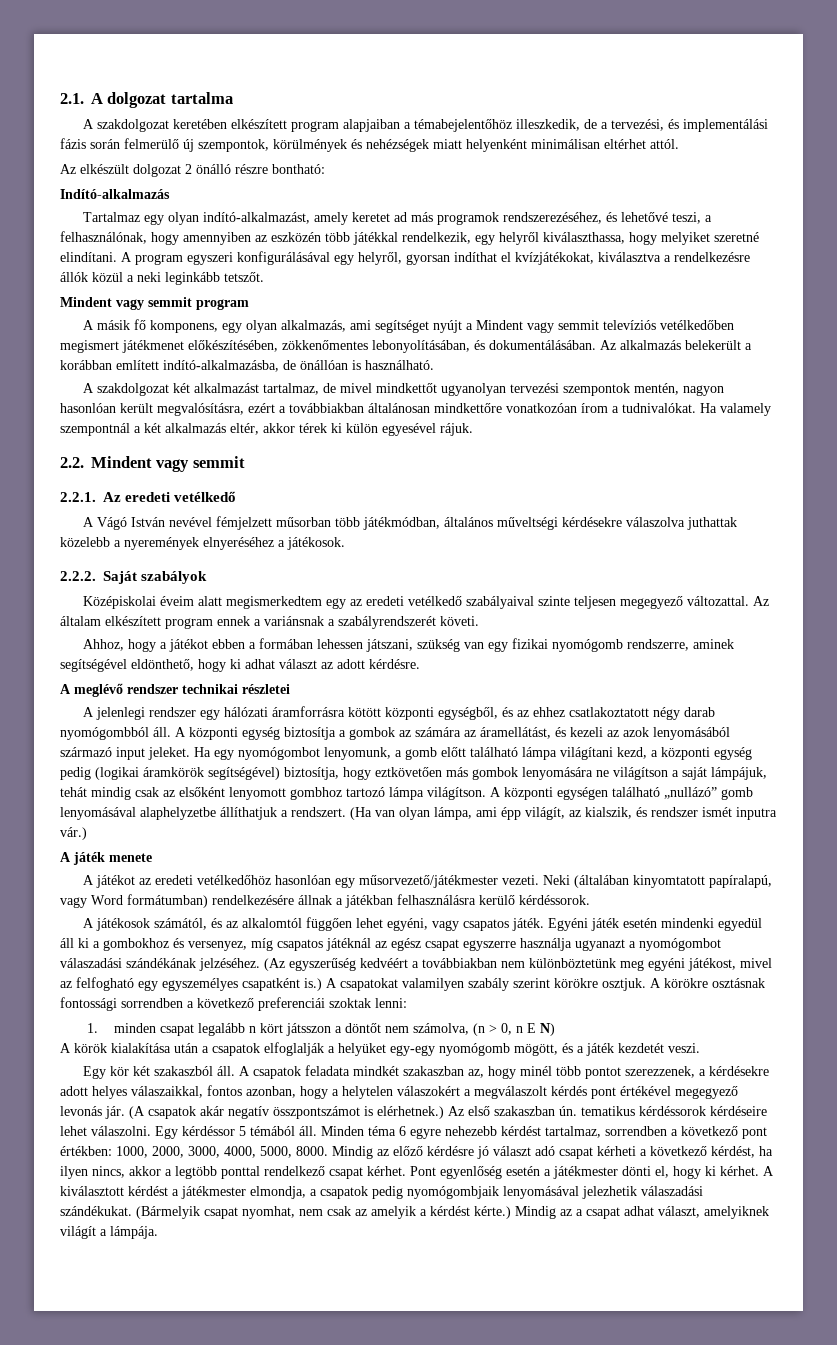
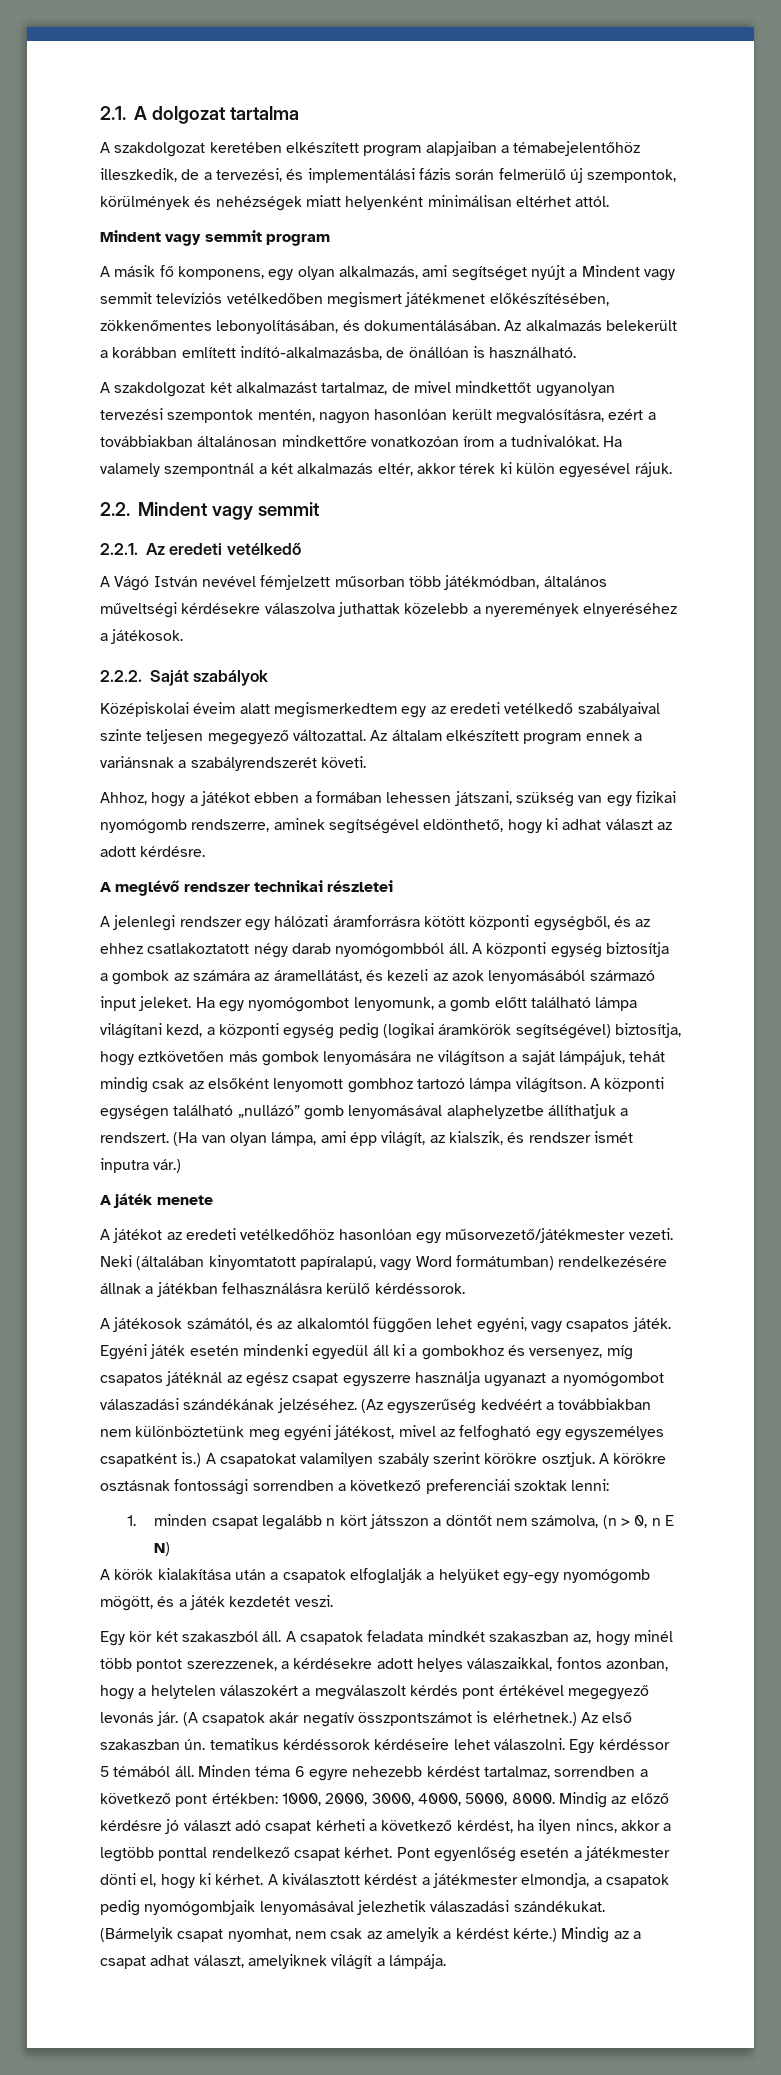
- Az elkészült dolgozat 2 önálló részre bontható:
- Indító-alkalmazás
- Tartalmaz egy olyan indító-alkalmazást, amely keretet ad más programok rendszerezéséhez, és lehetővé teszi, a felhasználónak, hogy amennyiben az eszközén több játékkal rendelkezik, egy helyről kiválaszthassa, hogy melyiket szeretné elindítani. A program egyszeri konfigurálásával egy helyről, gyorsan indíthat el kvízjátékokat, kiválasztva a rendelkezésre állók közül a neki leginkább tetszőt.

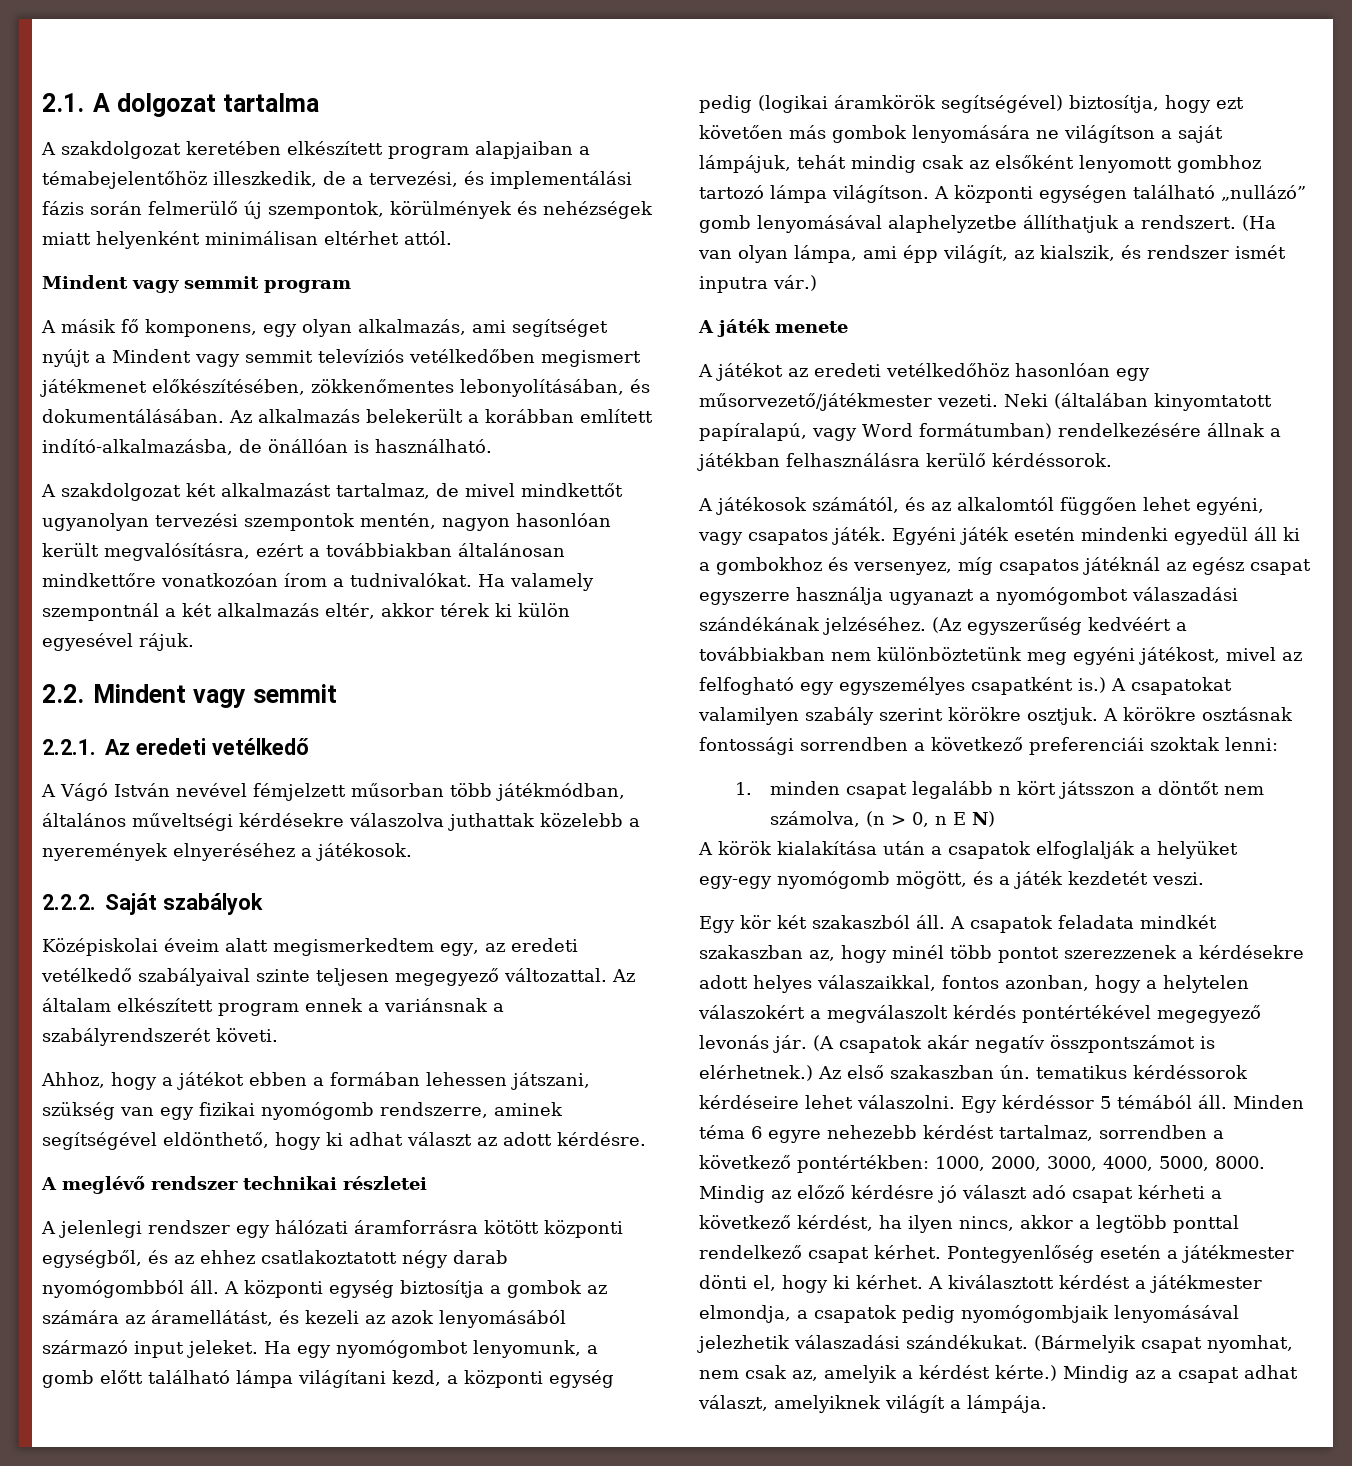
- Középiskolai éveim alatt megismerkedtem egy az eredeti vetélkedő szabályaival szinte teljesen megegyező változattal.
+ Középiskolai éveim alatt megismerkedtem egy, az eredeti vetélkedő szabályaival szinte teljesen megegyező változattal.
- Ha egy nyomógombot lenyomunk, a gomb előtt található lámpa világítani kezd, a központi egység pedig (logikai áramkörök segítségével) biztosítja, hogy eztkövetően más gombok lenyomására ne világítson a saját lámpájuk, tehát mindig csak az elsőként lenyomott gombhoz tartozó lámpa világítson.
+ Ha egy nyomógombot lenyomunk, a gomb előtt található lámpa világítani kezd, a központi egység pedig (logikai áramkörök segítségével) biztosítja, hogy ezt követően más gombok lenyomására ne világítson a saját lámpájuk, tehát mindig csak az elsőként lenyomott gombhoz tartozó lámpa világítson.
- A csapatok feladata mindkét szakaszban az, hogy minél több pontot szerezzenek, a kérdésekre adott helyes válaszaikkal, fontos azonban, hogy a helytelen válaszokért a megválaszolt kérdés pont értékével megegyező levonás jár.
+ A csapatok feladata mindkét szakaszban az, hogy minél több pontot szerezzenek a kérdésekre adott helyes válaszaikkal, fontos azonban, hogy a helytelen válaszokért a megválaszolt kérdés pontértékével megegyező levonás jár.
- Minden téma 6 egyre nehezebb kérdést tartalmaz, sorrendben a következő pont értékben: 1000, 2000, 3000, 4000, 5000, 8000.
+ Minden téma 6 egyre nehezebb kérdést tartalmaz, sorrendben a következő pontértékben: 1000, 2000, 3000, 4000, 5000, 8000.
- Pont egyenlőség esetén a játékmester dönti el, hogy ki kérhet.
+ Pontegyenlőség esetén a játékmester dönti el, hogy ki kérhet.
- (Bármelyik csapat nyomhat, nem csak az amelyik a kérdést kérte.)
+ (Bármelyik csapat nyomhat, nem csak az, amelyik a kérdést kérte.)

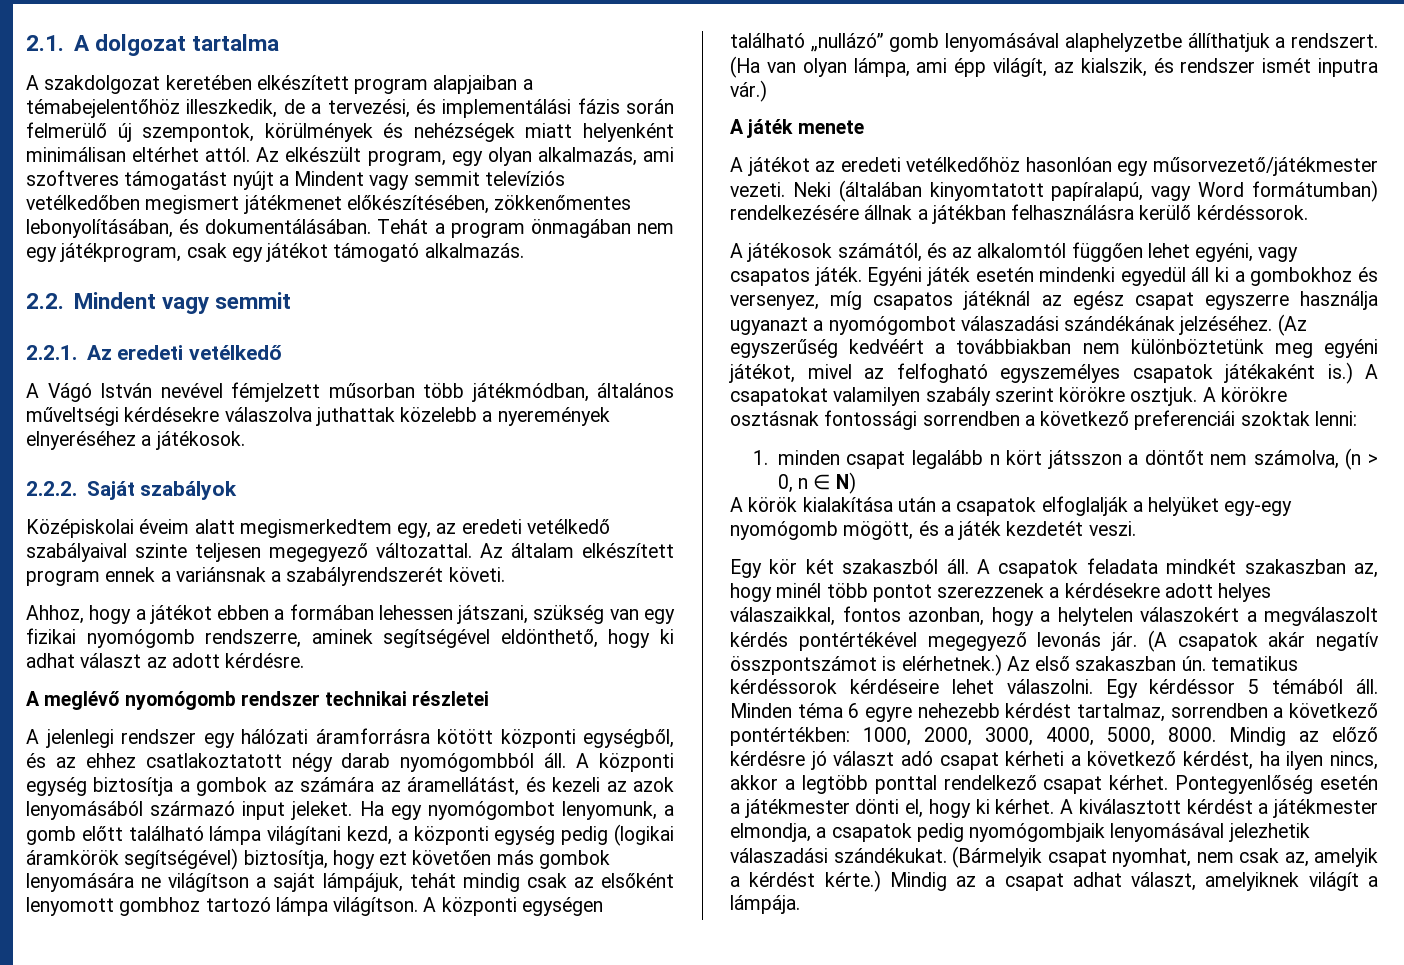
- A szakdolgozat keretében elkészített program alapjaiban a témabejelentőhöz illeszkedik, de a tervezési, és implementálási fázis során felmerülő új szempontok, körülmények és nehézségek miatt helyenként minimálisan eltérhet attól.
- Mindent vagy semmit program
- A másik fő komponens, egy olyan alkalmazás, ami segítséget nyújt a Mindent vagy semmit televíziós vetélkedőben megismert játékmenet előkészítésében, zökkenőmentes lebonyolításában, és dokumentálásában.
+ A szakdolgozat keretében elkészített program alapjaiban a témabejelentőhöz illeszkedik, de a tervezési, és implementálási fázis során felmerülő új szempontok, körülmények és nehézségek miatt helyenként minimálisan eltérhet attól. Az elkészült program, egy olyan alkalmazás, ami szoftveres támogatást nyújt a Mindent vagy semmit televíziós vetélkedőben megismert játékmenet előkészítésében, zökkenőmentes lebonyolításában, és dokumentálásában.
- Az alkalmazás belekerült a korábban említett indító-alkalmazásba, de önállóan is használható.
- A szakdolgozat két alkalmazást tartalmaz, de mivel mindkettőt ugyanolyan tervezési szempontok mentén, nagyon hasonlóan került megvalósításra, ezért a továbbiakban általánosan mindkettőre vonatkozóan írom a tudnivalókat. Ha valamely szempontnál a két alkalmazás eltér, akkor térek ki külön egyesével rájuk.
+ Tehát a program önmagában nem egy játékprogram, csak egy játékot támogató alkalmazás.
- A meglévő rendszer technikai részletei
+ A meglévő nyomógomb rendszer technikai részletei
- (Az egyszerűség kedvéért a továbbiakban nem különböztetünk meg egyéni játékost, mivel az felfogható egy egyszemélyes csapatként is.)
+ (Az egyszerűség kedvéért a továbbiakban nem különböztetünk meg egyéni játékot, mivel az felfogható egyszemélyes csapatok játékaként is.)
- 1. minden csapat legalább n kört játsszon a döntőt nem számolva, (n > 0, n E N)
+ 1. minden csapat legalább n kört játsszon a döntőt nem számolva, (n > 0, n ∈ N)

